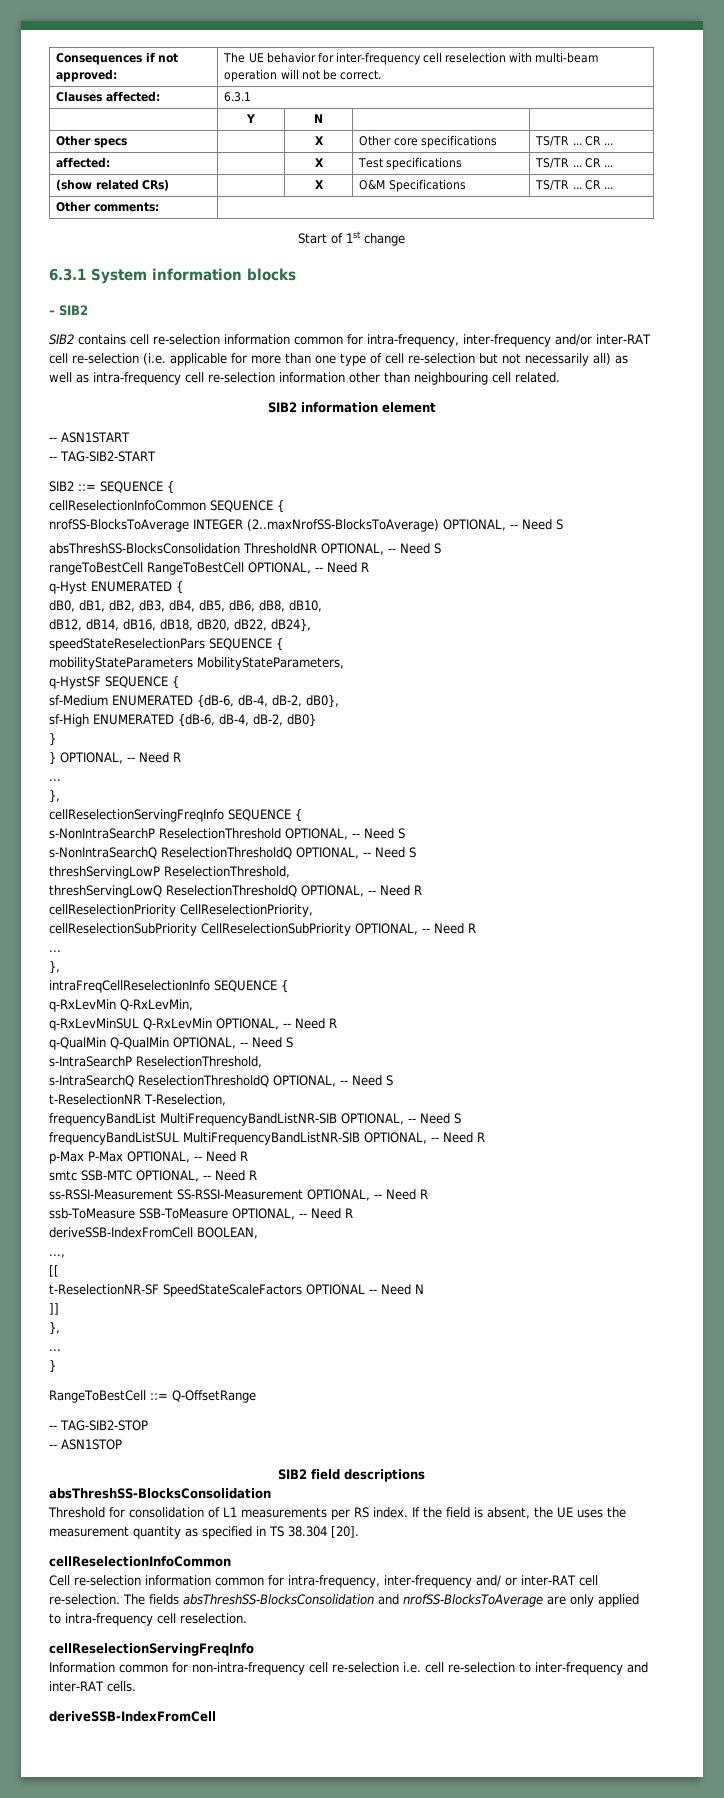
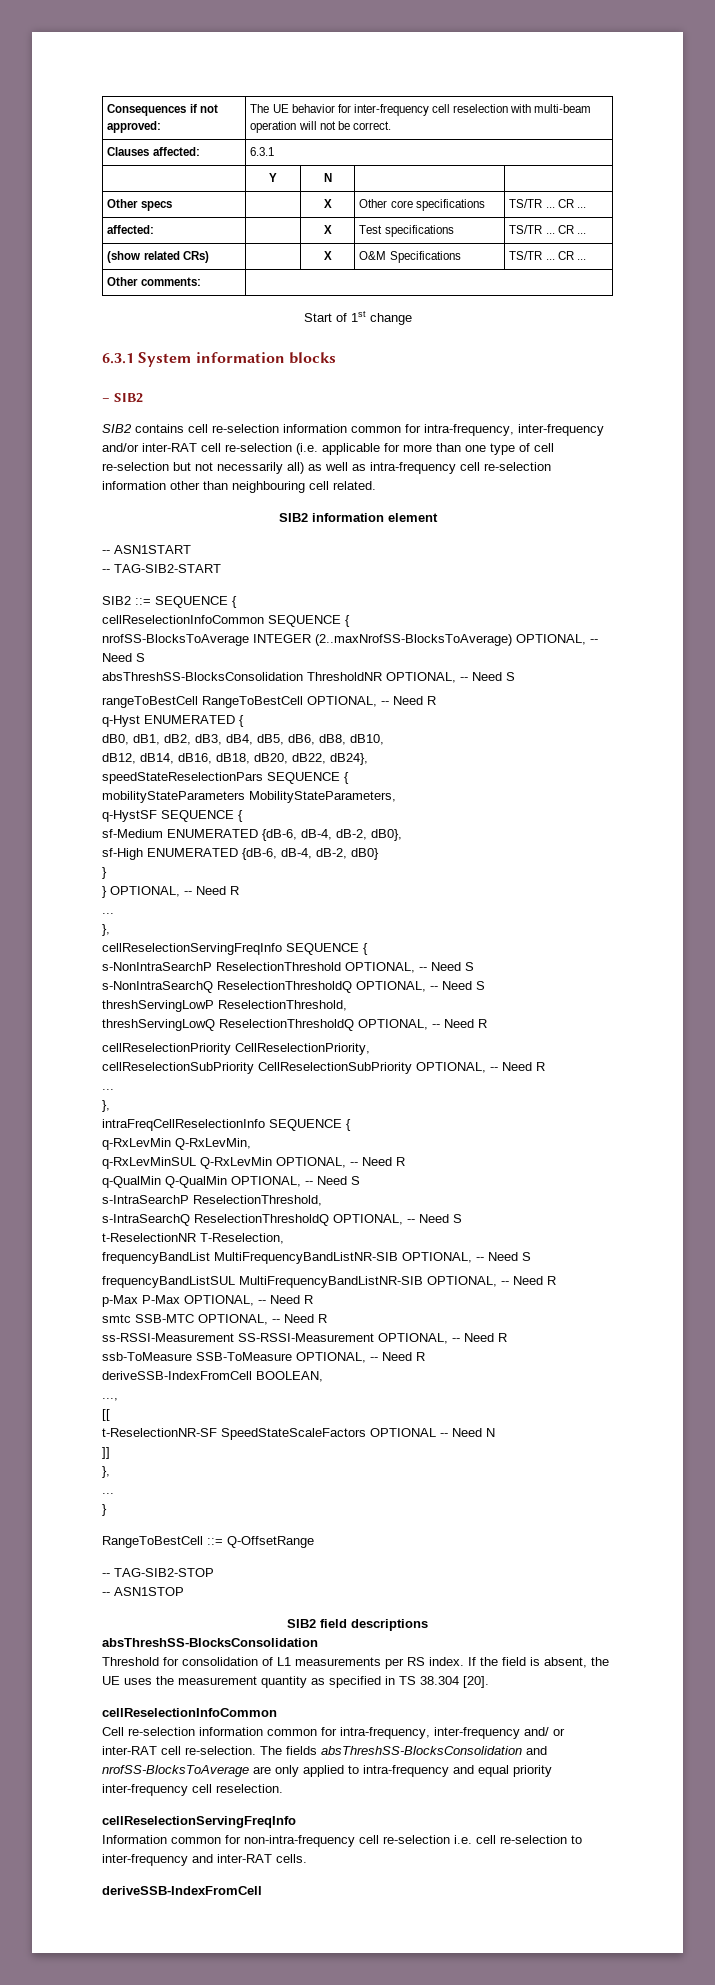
- The fields absThreshSS-BlocksConsolidation and nrofSS-BlocksToAverage are only applied to intra-frequency cell reselection.
+ The fields absThreshSS-BlocksConsolidation and nrofSS-BlocksToAverage are only applied to intra-frequency and equal priority inter-frequency cell reselection.

